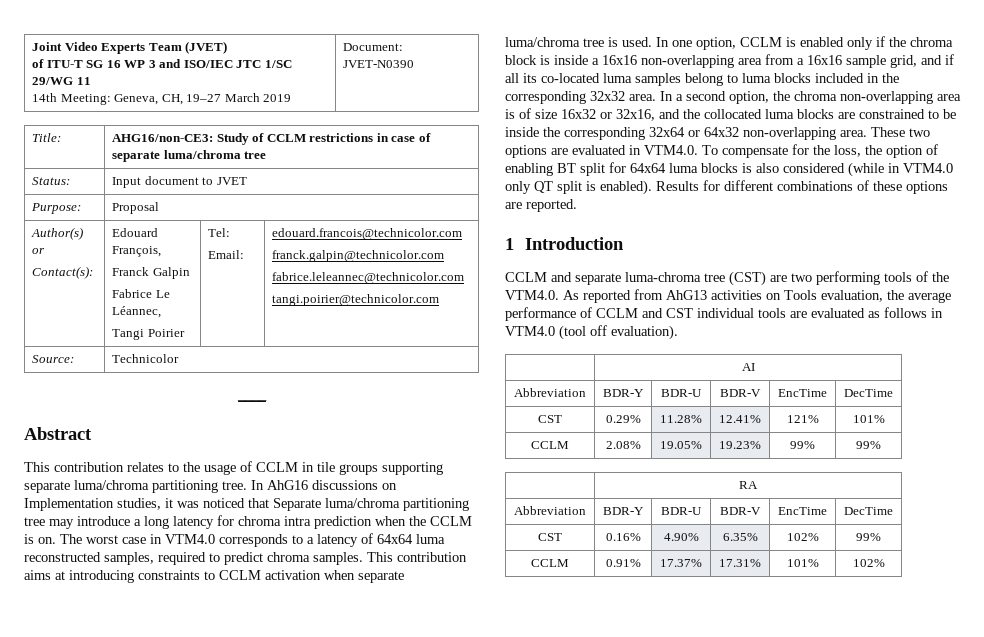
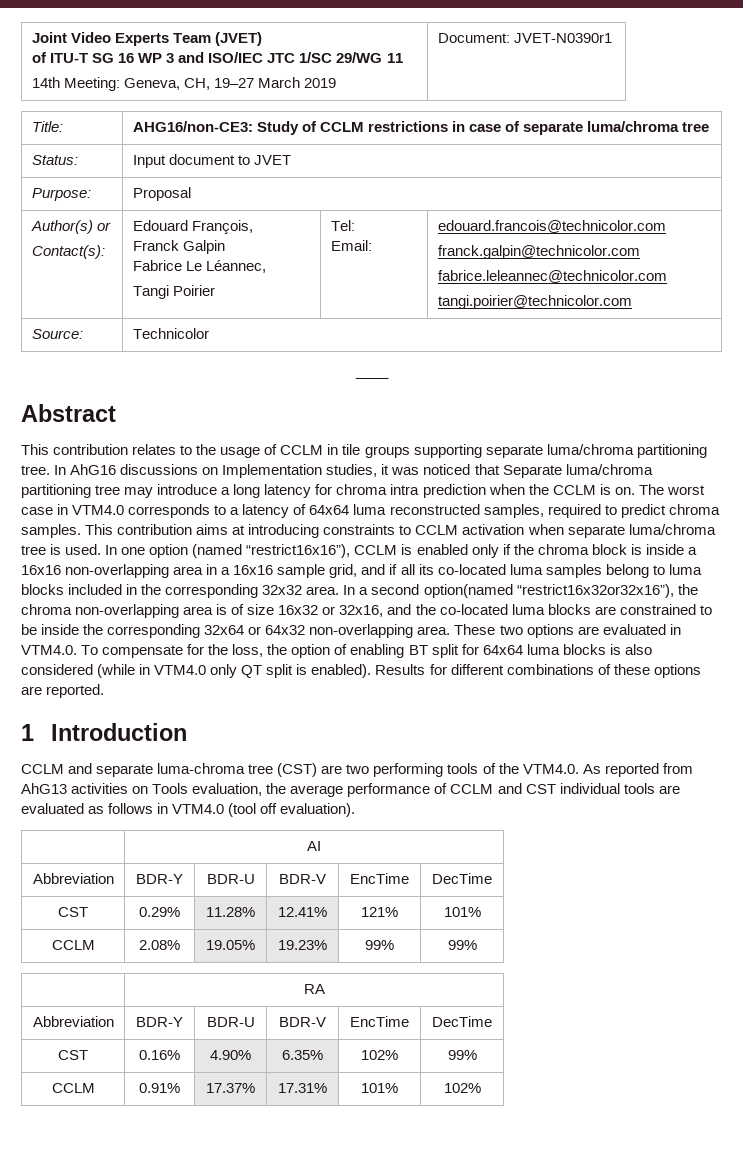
  Joint Video Experts Team (JVET)
  of ITU-T SG 16 WP 3 and ISO/IEC JTC 1/SC 29/WG 11
- 14th Meeting: Geneva, CH, 19–27 March 2019 | Document: JVET-N0390
+ 14th Meeting: Geneva, CH, 19–27 March 2019 | Document: JVET-N0390r1
- In one option, CCLM is enabled only if the chroma block is inside a 16x16 non-overlapping area from a 16x16 sample grid, and if all its co-located luma samples belong to luma blocks included in the corresponding 32x32 area.
+ In one option (named “restrict16x16”), CCLM is enabled only if the chroma block is inside a 16x16 non-overlapping area in a 16x16 sample grid, and if all its co-located luma samples belong to luma blocks included in the corresponding 32x32 area.
- In a second option, the chroma non-overlapping area is of size 16x32 or 32x16, and the collocated luma blocks are constrained to be inside the corresponding 32x64 or 64x32 non-overlapping area.
+ In a second option(named “restrict16x32or32x16”), the chroma non-overlapping area is of size 16x32 or 32x16, and the co-located luma blocks are constrained to be inside the corresponding 32x64 or 64x32 non-overlapping area.

